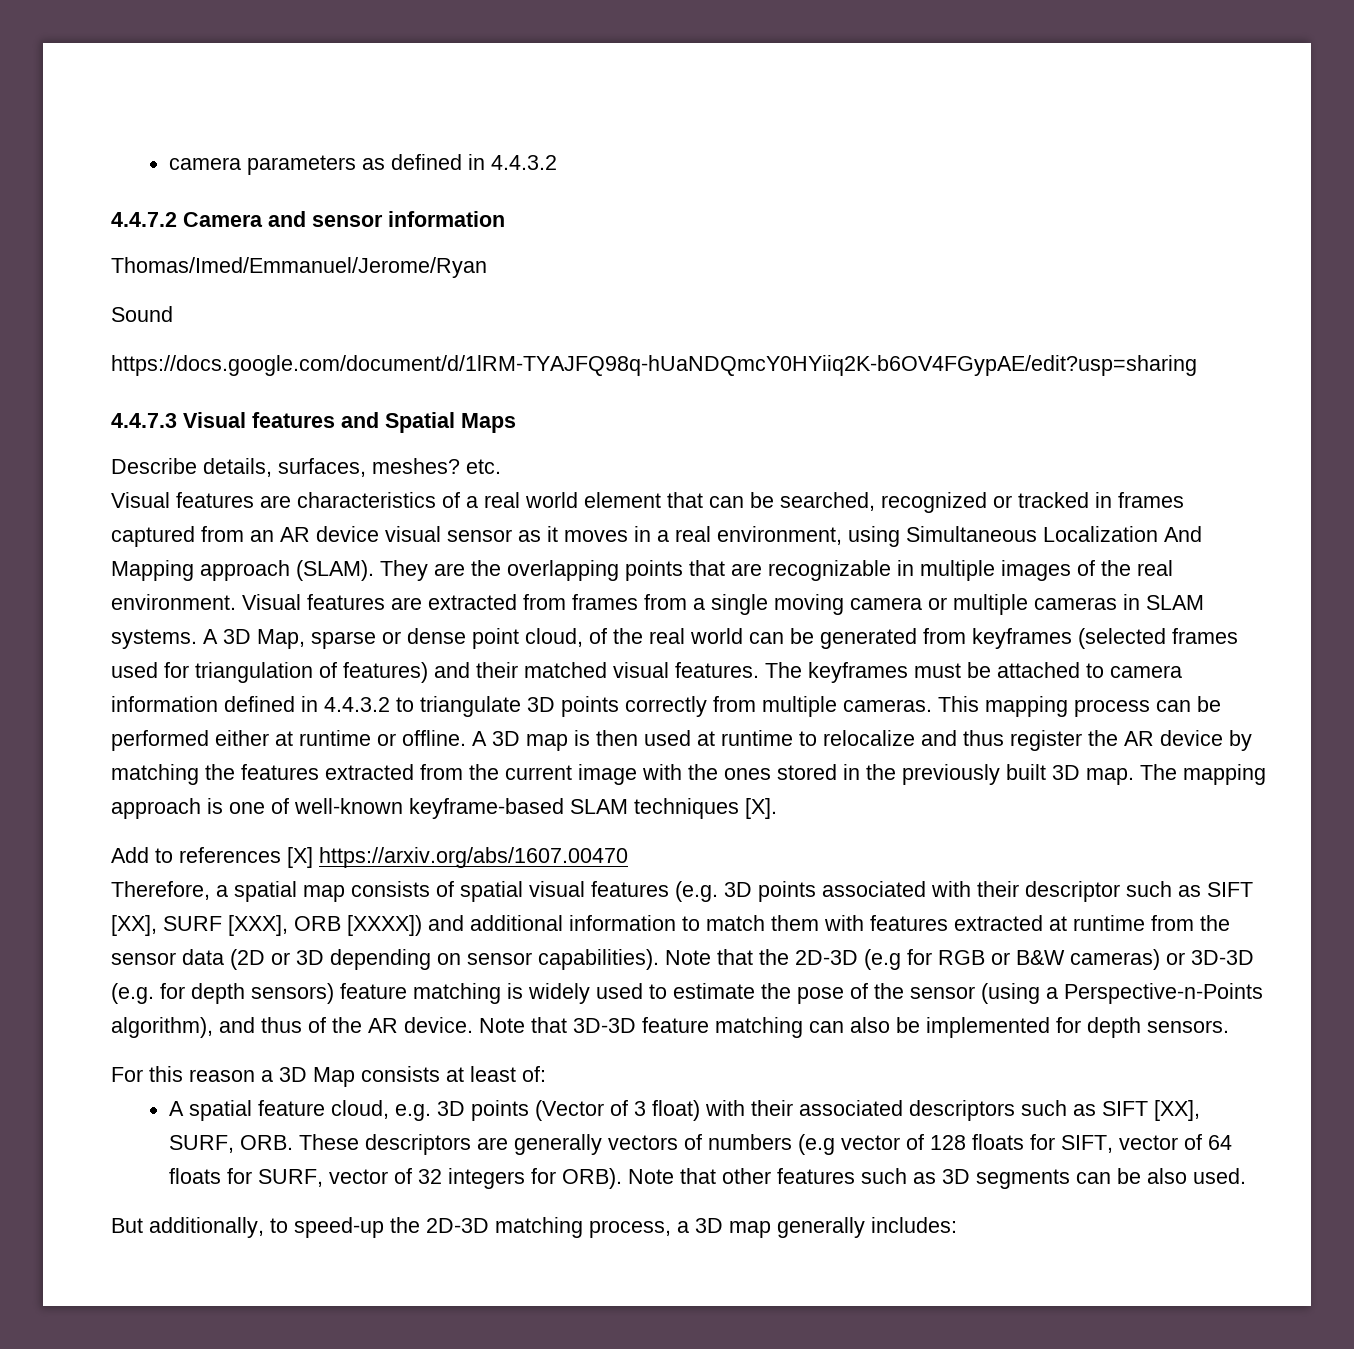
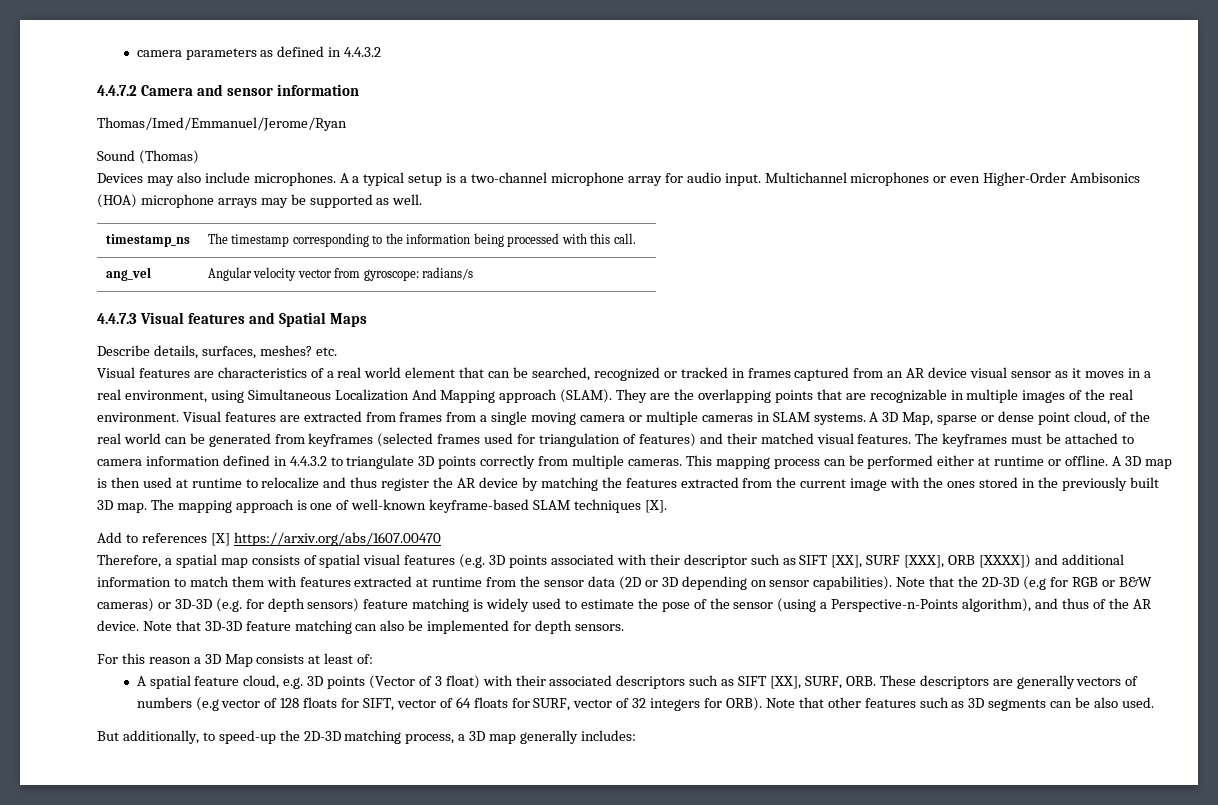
- Sound
- https://docs.google.com/document/d/1lRM-TYAJFQ98q-hUaNDQmcY0HYiiq2K-b6OV4FGypAE/edit?usp=sharing
+ Sound (Thomas)
+ Devices may also include microphones. A a typical setup is a two-channel microphone array for audio input. Multichannel microphones or even Higher-Order Ambisonics (HOA) microphone arrays may be supported as well.
+ timestamp_ns | The timestamp corresponding to the information being processed with this call.
+ ang_vel | Angular velocity vector from gyroscope: radians/s

